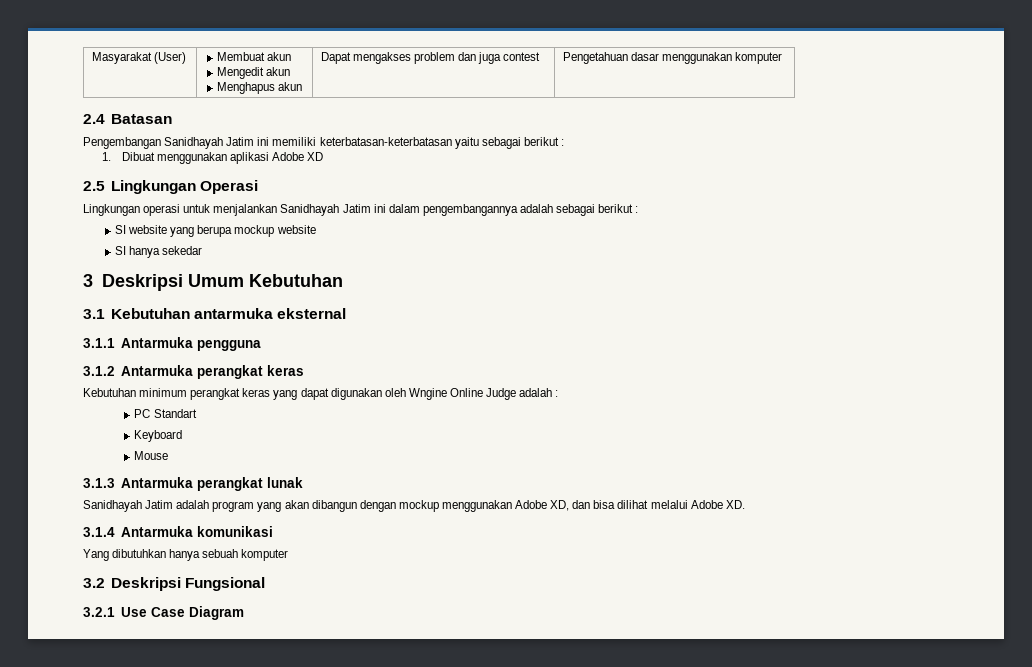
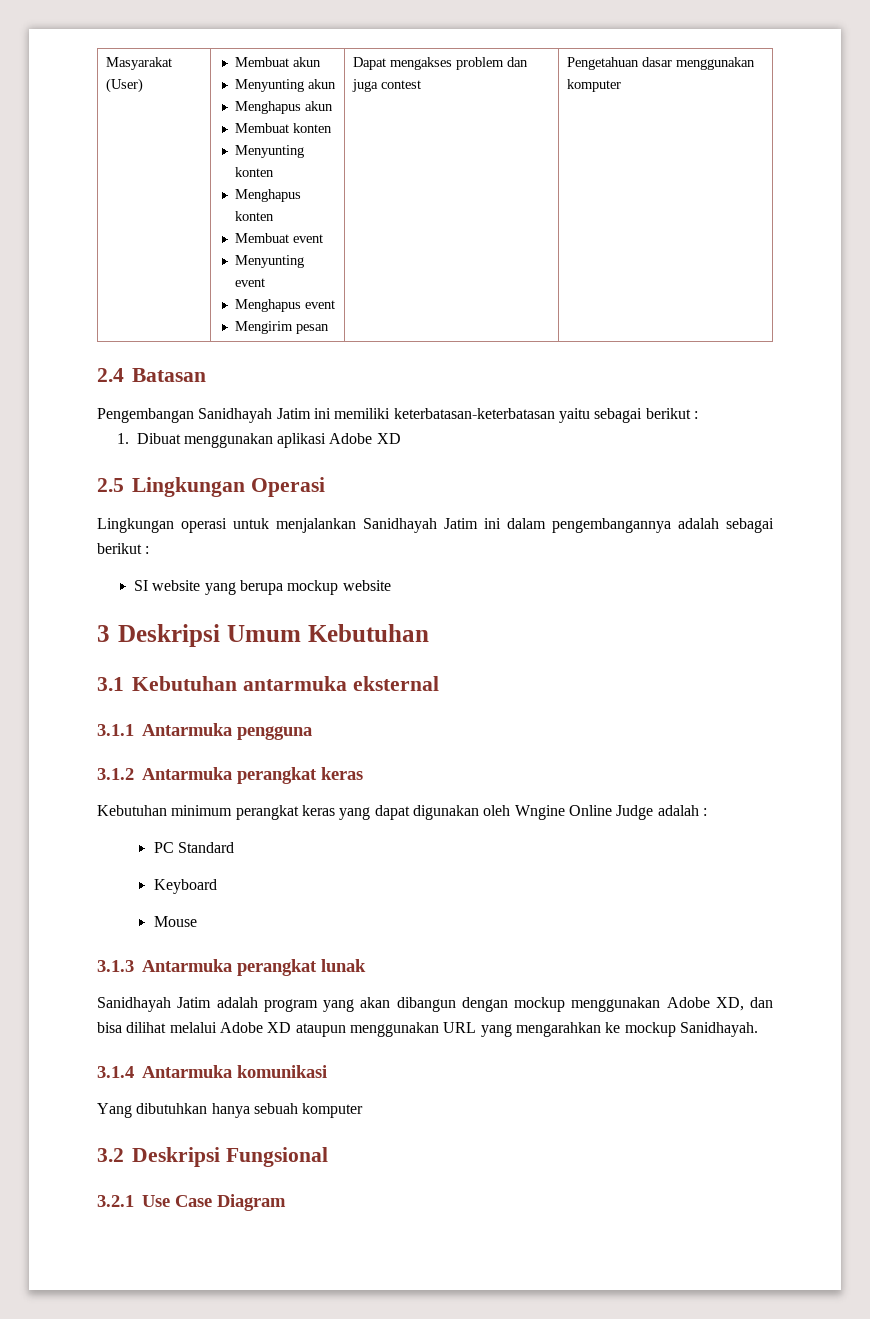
  Masyarakat (User) | Membuat akun
- Mengedit akun
- Menghapus akun | Dapat mengakses problem dan juga contest | Pengetahuan dasar menggunakan komputer
+ Menyunting akun
+ Menghapus akun
+ Membuat konten
+ Menyunting konten
+ Menghapus konten
+ Membuat event
+ Menyunting event
+ Menghapus event
+ Mengirim pesan | Dapat mengakses problem dan juga contest | Pengetahuan dasar menggunakan komputer
- SI hanya sekedar
- PC Standart
+ PC Standard
- Sanidhayah Jatim adalah program yang akan dibangun dengan mockup menggunakan Adobe XD, dan bisa dilihat melalui Adobe XD.
+ Sanidhayah Jatim adalah program yang akan dibangun dengan mockup menggunakan Adobe XD, dan bisa dilihat melalui Adobe XD ataupun menggunakan URL yang mengarahkan ke mockup Sanidhayah.

